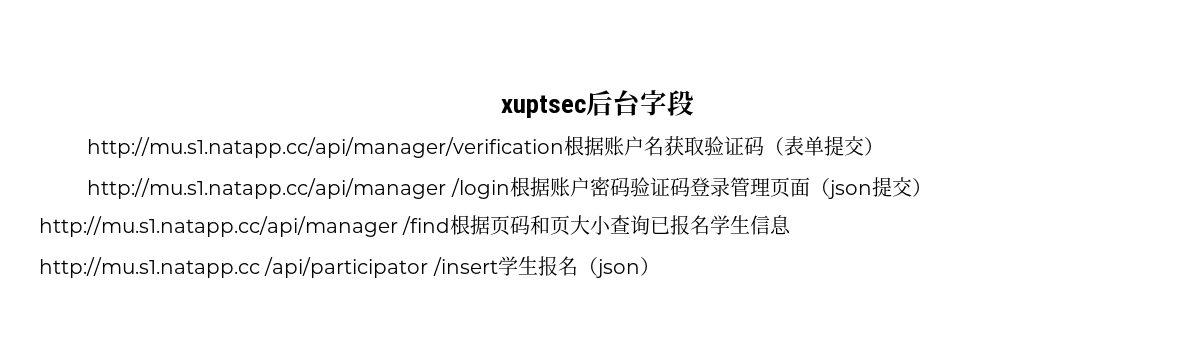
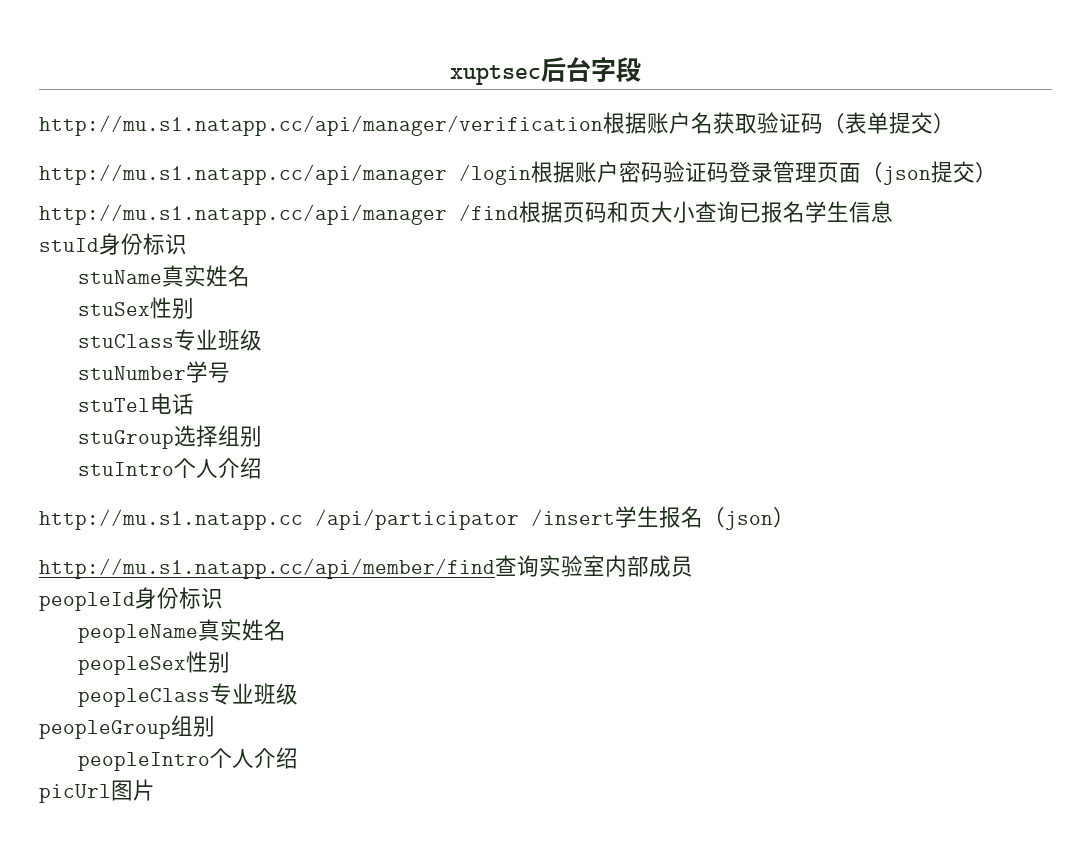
+ stuId身份标识
+ stuName真实姓名
+ stuSex性别
+ stuClass专业班级
+ stuNumber学号
+ stuTel电话
+ stuGroup选择组别
+ stuIntro个人介绍
+ http://mu.s1.natapp.cc/api/member/find查询实验室内部成员
+ peopleId身份标识
+ peopleName真实姓名
+ peopleSex性别
+ peopleClass专业班级
+ peopleGroup组别
+ peopleIntro个人介绍
+ picUrl图片

